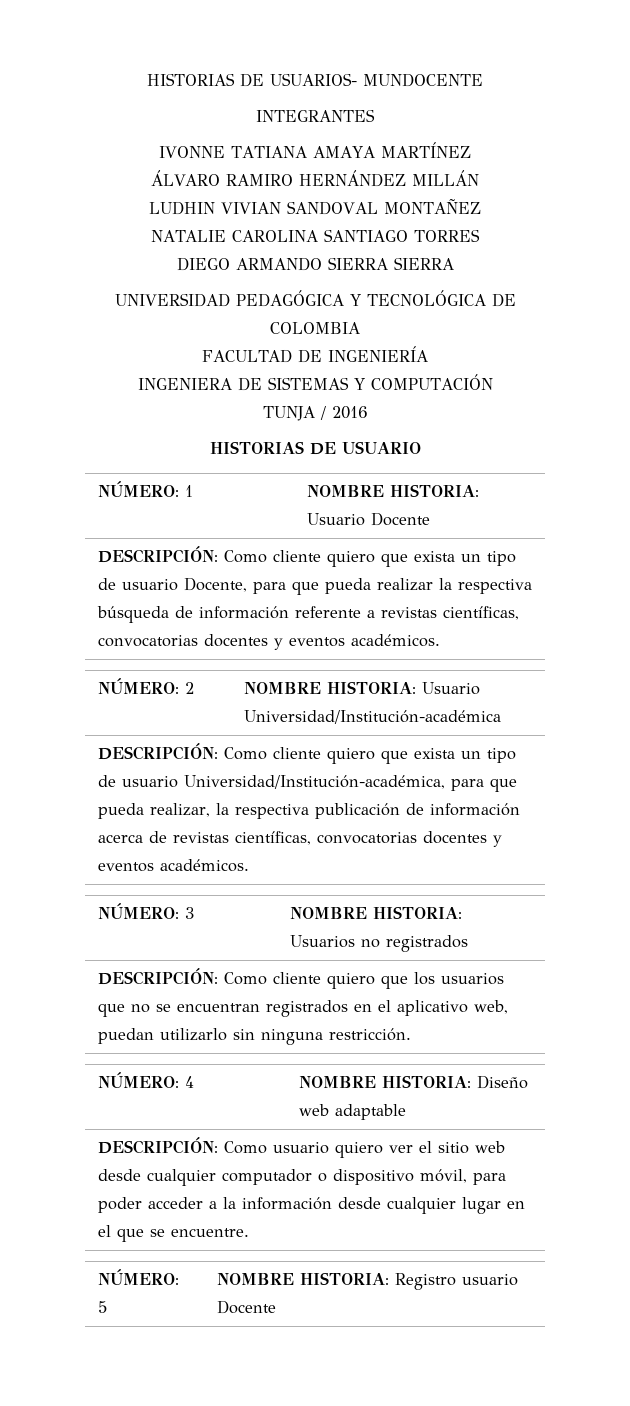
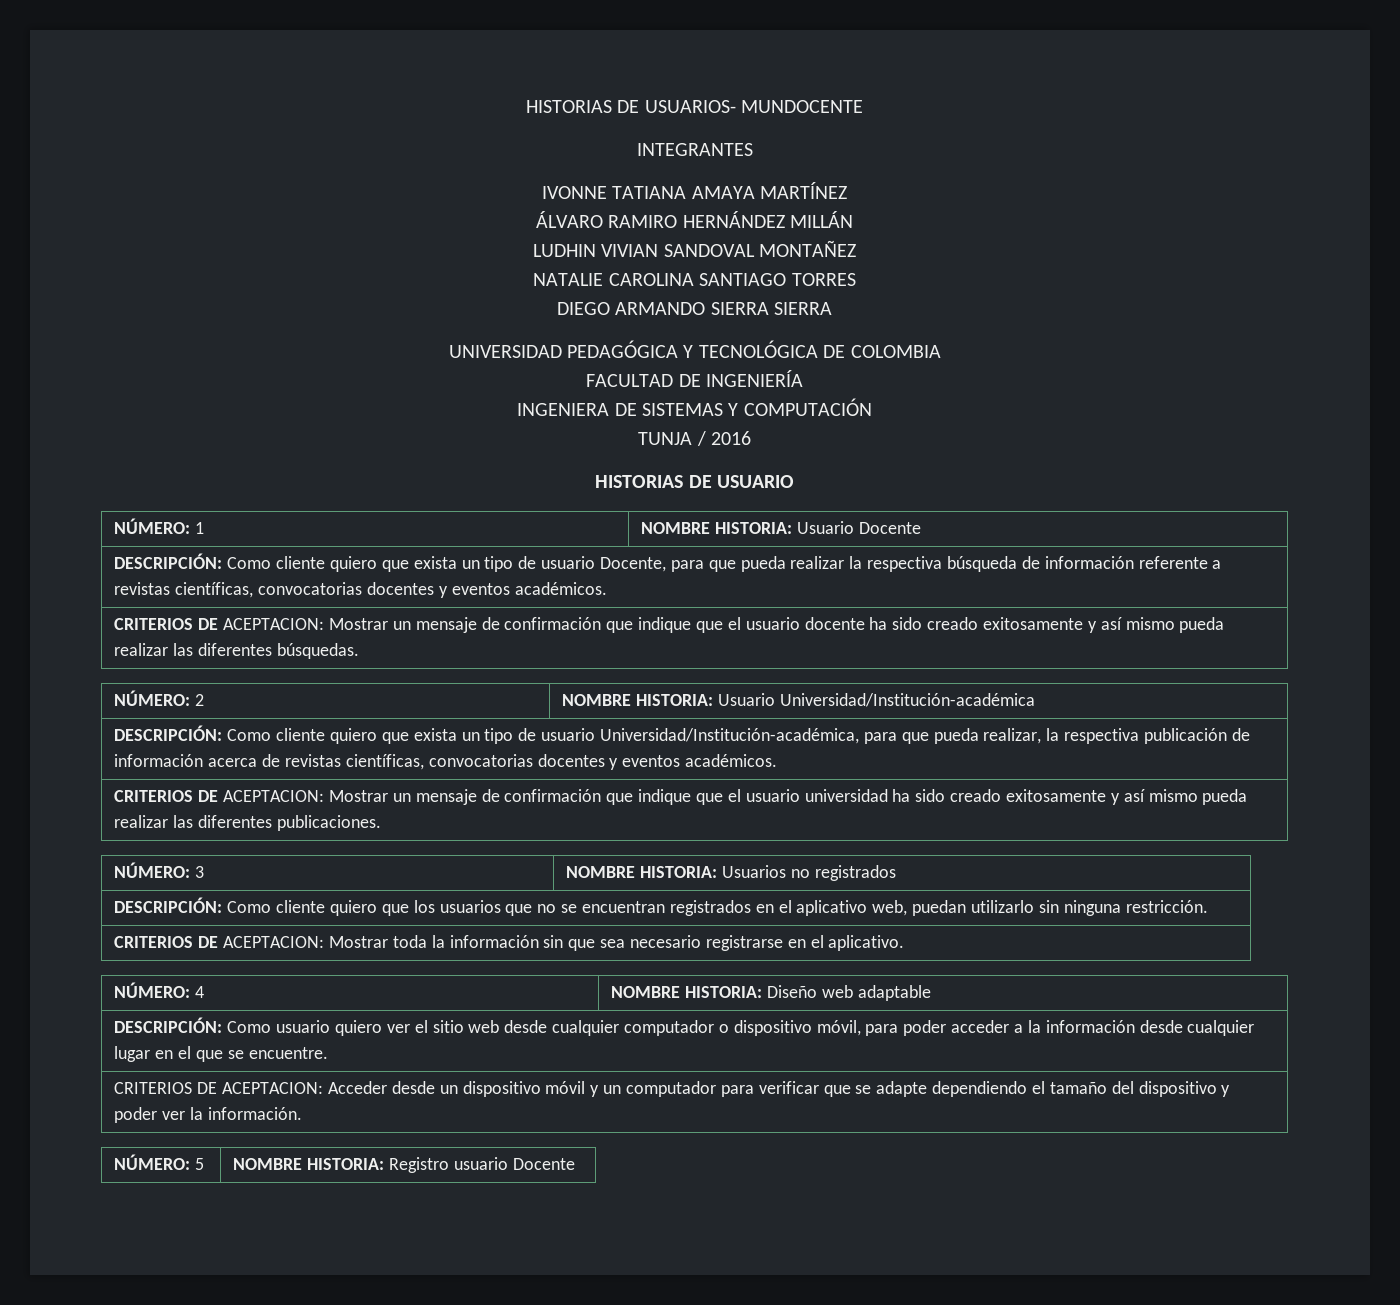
+ CRITERIOS DE ACEPTACION: Mostrar un mensaje de confirmación que indique que el usuario docente ha sido creado exitosamente y así mismo pueda realizar las diferentes búsquedas.
+ CRITERIOS DE ACEPTACION: Mostrar un mensaje de confirmación que indique que el usuario universidad ha sido creado exitosamente y así mismo pueda realizar las diferentes publicaciones.
+ CRITERIOS DE ACEPTACION: Mostrar toda la información sin que sea necesario registrarse en el aplicativo.
+ CRITERIOS DE ACEPTACION: Acceder desde un dispositivo móvil y un computador para verificar que se adapte dependiendo el tamaño del dispositivo y poder ver la información.

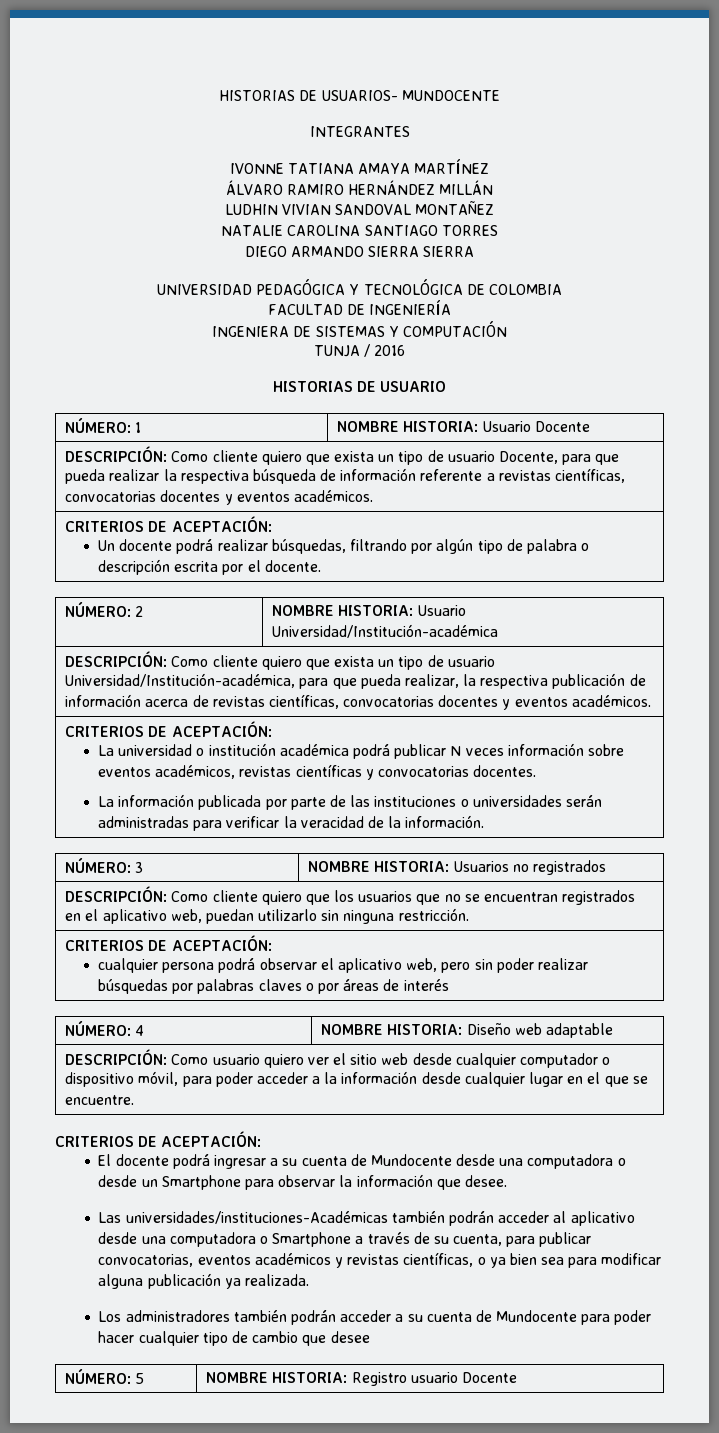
  DESCRIPCIÓN: Como cliente quiero que exista un tipo de usuario Docente, para que pueda realizar la respectiva búsqueda de información referente a revistas científicas, convocatorias docentes y eventos académicos.
- CRITERIOS DE ACEPTACION: Mostrar un mensaje de confirmación que indique que el usuario docente ha sido creado exitosamente y así mismo pueda realizar las diferentes búsquedas.
+ CRITERIOS DE ACEPTACIÓN:
+ Un docente podrá realizar búsquedas, filtrando por algún tipo de palabra o descripción escrita por el docente.
  DESCRIPCIÓN: Como cliente quiero que exista un tipo de usuario Universidad/Institución-académica, para que pueda realizar, la respectiva publicación de información acerca de revistas científicas, convocatorias docentes y eventos académicos.
- CRITERIOS DE ACEPTACION: Mostrar un mensaje de confirmación que indique que el usuario universidad ha sido creado exitosamente y así mismo pueda realizar las diferentes publicaciones.
+ CRITERIOS DE ACEPTACIÓN:
+ La universidad o institución académica podrá publicar N veces información sobre eventos académicos, revistas científicas y convocatorias docentes.
+ La información publicada por parte de las instituciones o universidades serán administradas para verificar la veracidad de la información.
  DESCRIPCIÓN: Como cliente quiero que los usuarios que no se encuentran registrados en el aplicativo web, puedan utilizarlo sin ninguna restricción.
- CRITERIOS DE ACEPTACION: Mostrar toda la información sin que sea necesario registrarse en el aplicativo.
+ CRITERIOS DE ACEPTACIÓN:
+ cualquier persona podrá observar el aplicativo web, pero sin poder realizar búsquedas por palabras claves o por áreas de interés
  DESCRIPCIÓN: Como usuario quiero ver el sitio web desde cualquier computador o dispositivo móvil, para poder acceder a la información desde cualquier lugar en el que se encuentre.
- CRITERIOS DE ACEPTACION: Acceder desde un dispositivo móvil y un computador para verificar que se adapte dependiendo el tamaño del dispositivo y poder ver la información.
+ CRITERIOS DE ACEPTACIÓN:
+ El docente podrá ingresar a su cuenta de Mundocente desde una computadora o desde un Smartphone para observar la información que desee.
+ Las universidades/instituciones-Académicas también podrán acceder al aplicativo desde una computadora o Smartphone a través de su cuenta, para publicar convocatorias, eventos académicos y revistas científicas, o ya bien sea para modificar alguna publicación ya realizada.
+ Los administradores también podrán acceder a su cuenta de Mundocente para poder hacer cualquier tipo de cambio que desee

